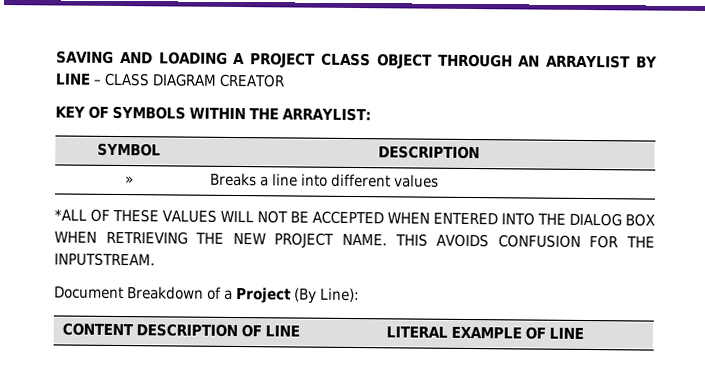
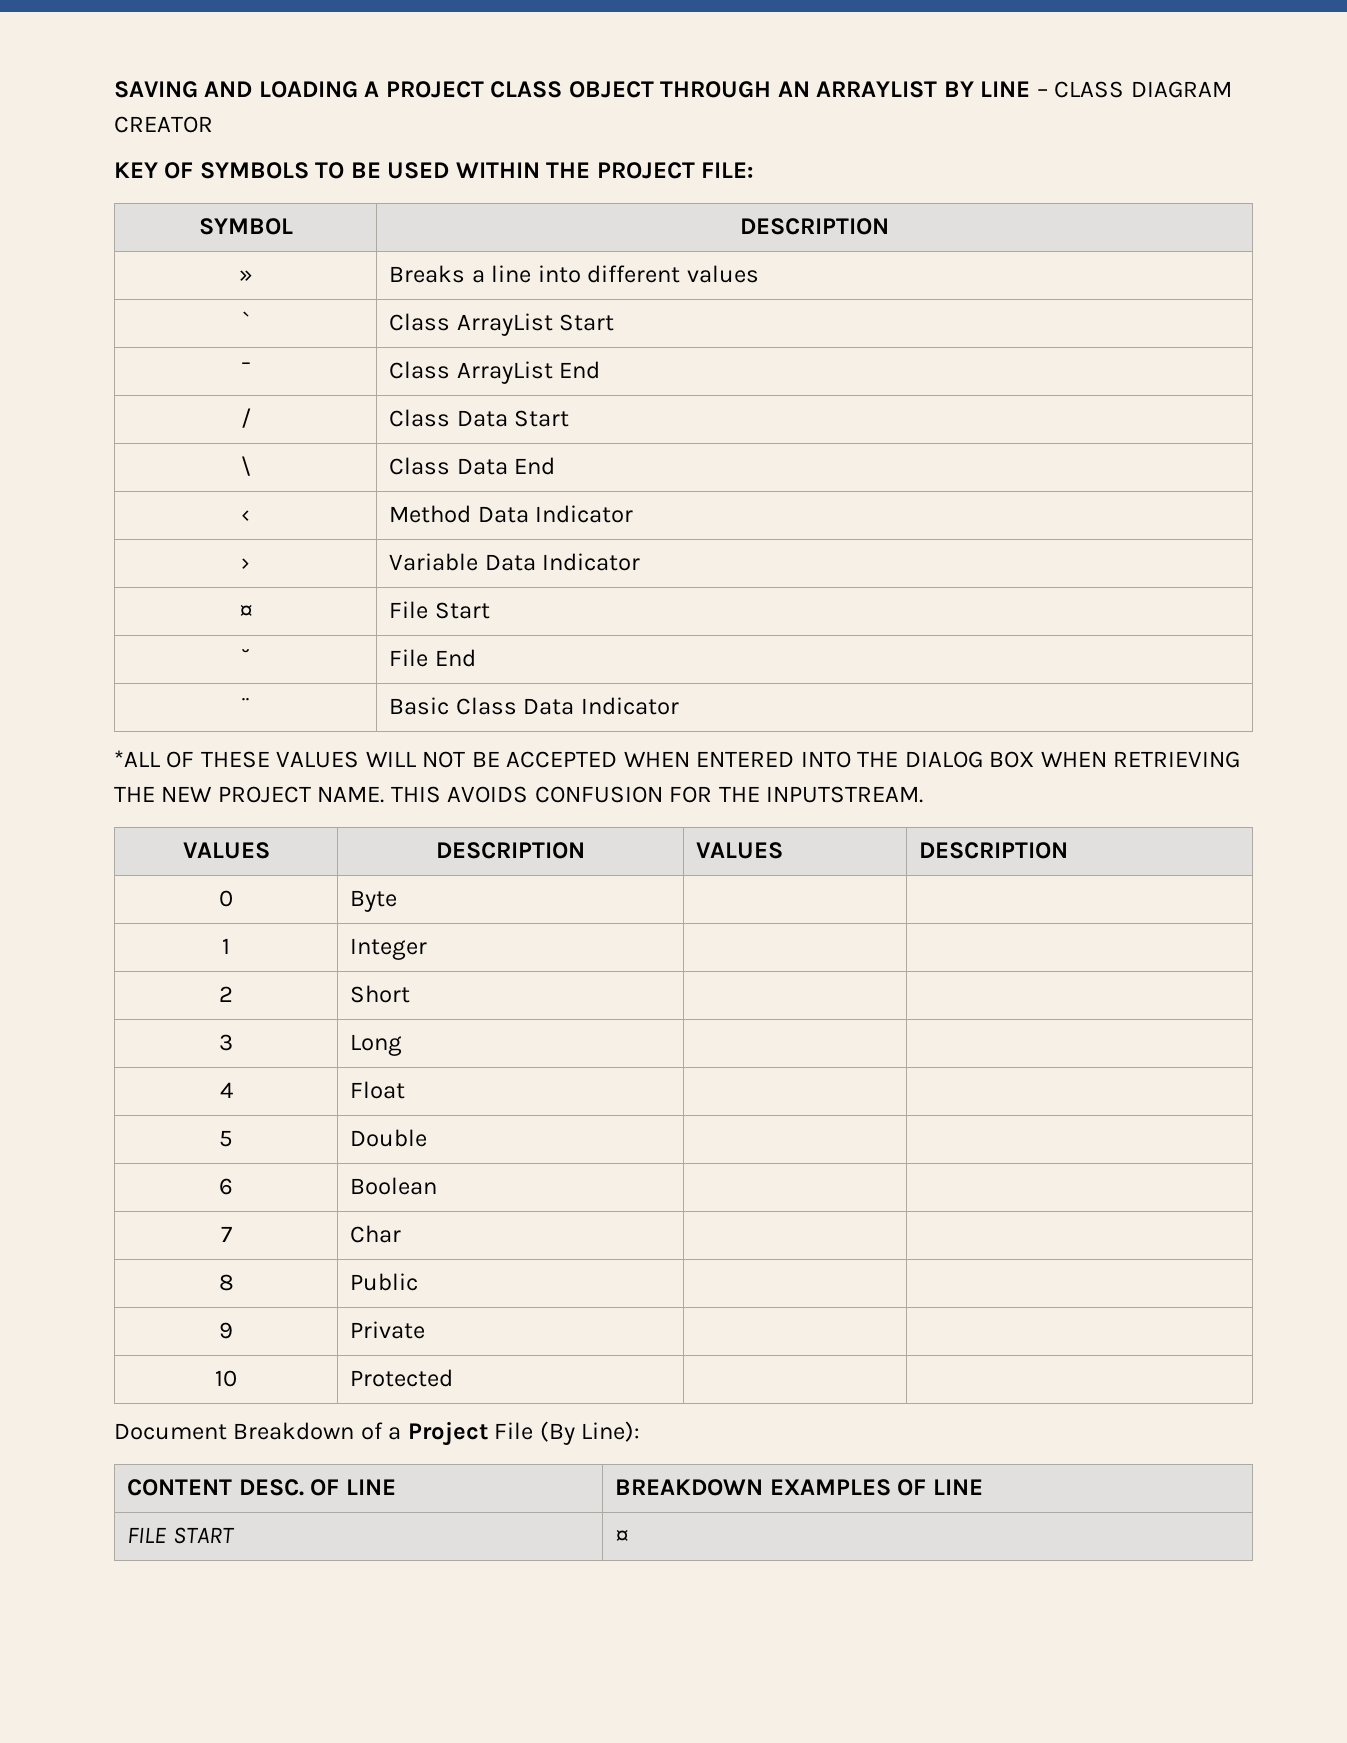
- KEY OF SYMBOLS WITHIN THE ARRAYLIST:
+ KEY OF SYMBOLS TO BE USED WITHIN THE PROJECT FILE:
+ ` | Class ArrayList Start
+ ¯ | Class ArrayList End
+ / | Class Data Start
+ \ | Class Data End
+ ‹ | Method Data Indicator
+ › | Variable Data Indicator
+ ¤ | File Start
+ ˘ | File End
+ ¨ | Basic Class Data Indicator
+ VALUES | DESCRIPTION | VALUES | DESCRIPTION
+ 0 | Byte | |
+ 1 | Integer | |
+ 2 | Short | |
+ 3 | Long | |
+ 4 | Float | |
+ 5 | Double | |
+ 6 | Boolean | |
+ 7 | Char | |
+ 8 | Public | |
+ 9 | Private | |
+ 10 | Protected | |
- Document Breakdown of a Project (By Line):
+ Document Breakdown of a Project File (By Line):
- CONTENT DESCRIPTION OF LINE | LITERAL EXAMPLE OF LINE
+ CONTENT DESC. OF LINE | BREAKDOWN EXAMPLES OF LINE
+ FILE START | ¤

